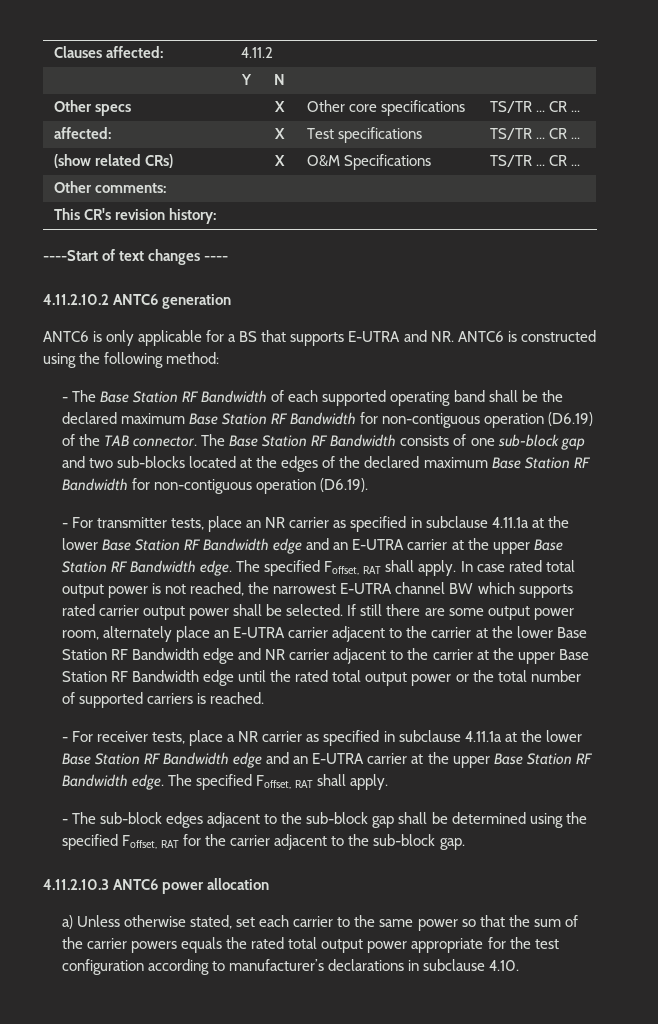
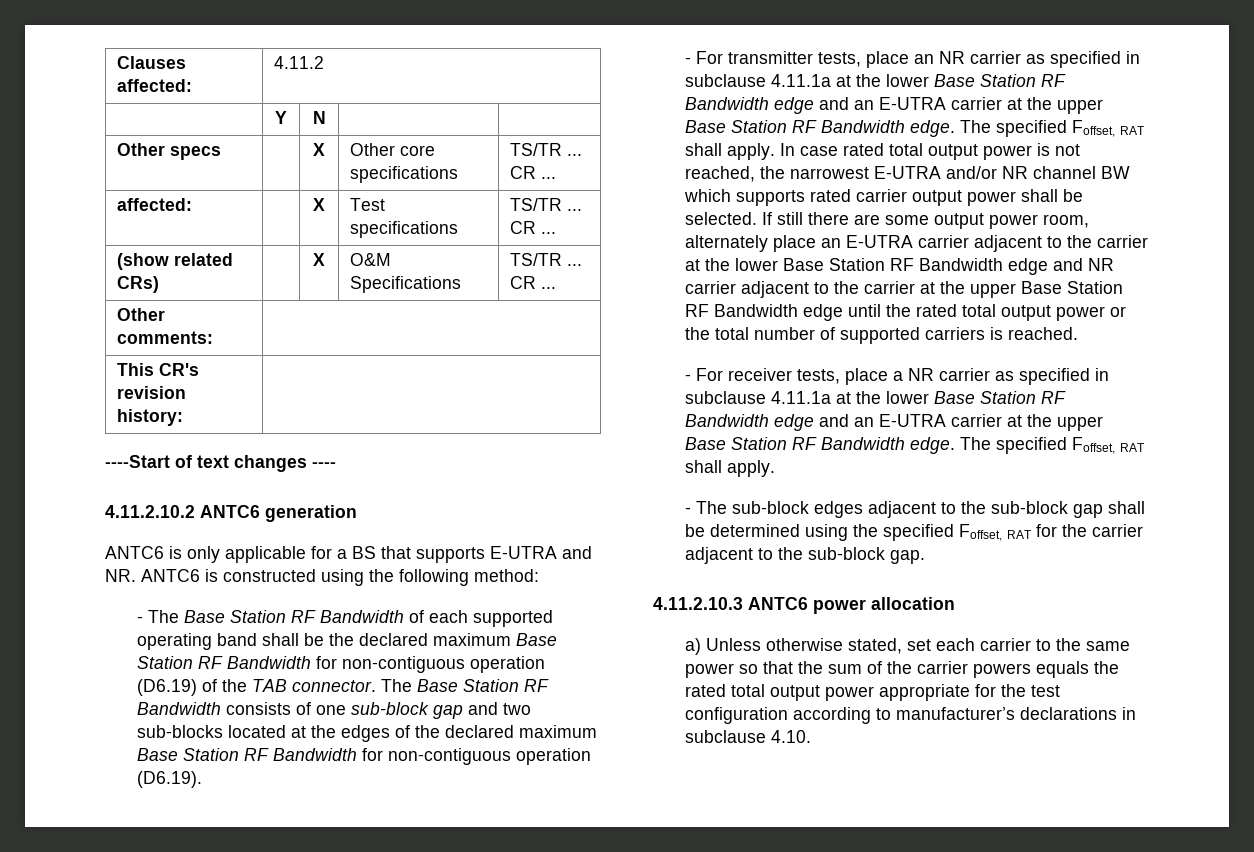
- In case rated total output power is not reached, the narrowest E-UTRA channel BW which supports rated carrier output power shall be selected.
+ In case rated total output power is not reached, the narrowest E-UTRA and/or NR channel BW which supports rated carrier output power shall be selected.

